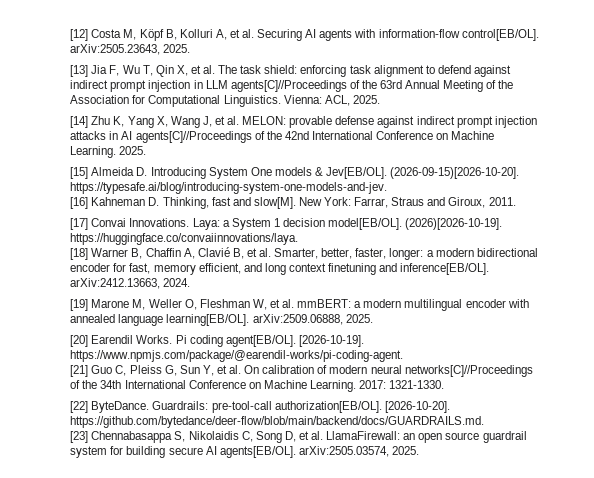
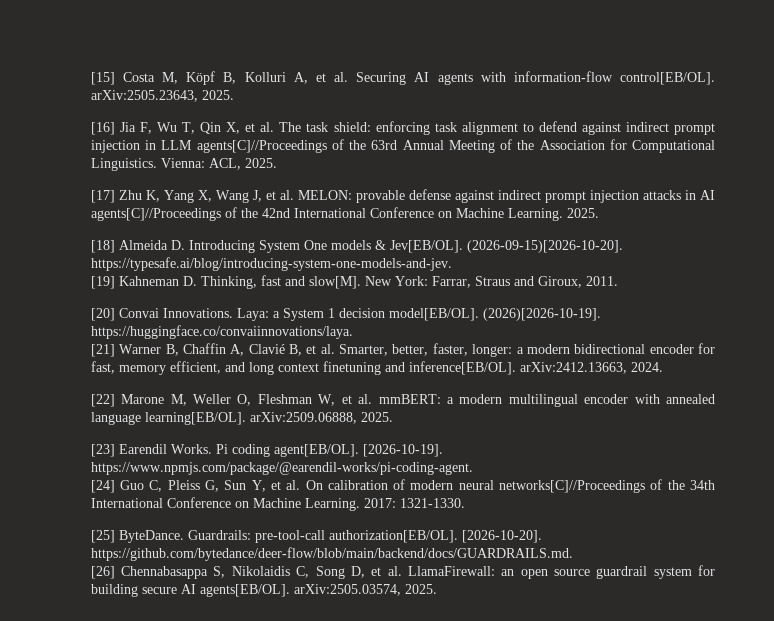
- [12] Costa M, Köpf B, Kolluri A, et al. Securing AI agents with information-flow control[EB/OL]. arXiv:2505.23643, 2025.
+ [15] Costa M, Köpf B, Kolluri A, et al. Securing AI agents with information-flow control[EB/OL]. arXiv:2505.23643, 2025.
- [13] Jia F, Wu T, Qin X, et al. The task shield: enforcing task alignment to defend against indirect prompt injection in LLM agents[C]//Proceedings of the 63rd Annual Meeting of the Association for Computational Linguistics.
+ [16] Jia F, Wu T, Qin X, et al. The task shield: enforcing task alignment to defend against indirect prompt injection in LLM agents[C]//Proceedings of the 63rd Annual Meeting of the Association for Computational Linguistics.
- [14] Zhu K, Yang X, Wang J, et al. MELON: provable defense against indirect prompt injection attacks in AI agents[C]//Proceedings of the 42nd International Conference on Machine Learning.
+ [17] Zhu K, Yang X, Wang J, et al. MELON: provable defense against indirect prompt injection attacks in AI agents[C]//Proceedings of the 42nd International Conference on Machine Learning.
- [15] Almeida D. Introducing System One models & Jev[EB/OL].
+ [18] Almeida D. Introducing System One models & Jev[EB/OL].
- [16] Kahneman D. Thinking, fast and slow[M].
+ [19] Kahneman D. Thinking, fast and slow[M].
- [17] Convai Innovations.
+ [20] Convai Innovations.
- [18] Warner B, Chaffin A, Clavié B, et al. Smarter, better, faster, longer: a modern bidirectional encoder for fast, memory efficient, and long context finetuning and inference[EB/OL]. arXiv:2412.13663, 2024.
+ [21] Warner B, Chaffin A, Clavié B, et al. Smarter, better, faster, longer: a modern bidirectional encoder for fast, memory efficient, and long context finetuning and inference[EB/OL]. arXiv:2412.13663, 2024.
- [19] Marone M, Weller O, Fleshman W, et al. mmBERT: a modern multilingual encoder with annealed language learning[EB/OL]. arXiv:2509.06888, 2025.
+ [22] Marone M, Weller O, Fleshman W, et al. mmBERT: a modern multilingual encoder with annealed language learning[EB/OL]. arXiv:2509.06888, 2025.
- [20] Earendil Works.
+ [23] Earendil Works.
- [21] Guo C, Pleiss G, Sun Y, et al. On calibration of modern neural networks[C]//Proceedings of the 34th International Conference on Machine Learning.
+ [24] Guo C, Pleiss G, Sun Y, et al. On calibration of modern neural networks[C]//Proceedings of the 34th International Conference on Machine Learning.
- [22] ByteDance.
+ [25] ByteDance.
- [23] Chennabasappa S, Nikolaidis C, Song D, et al. LlamaFirewall: an open source guardrail system for building secure AI agents[EB/OL]. arXiv:2505.03574, 2025.
+ [26] Chennabasappa S, Nikolaidis C, Song D, et al. LlamaFirewall: an open source guardrail system for building secure AI agents[EB/OL]. arXiv:2505.03574, 2025.

